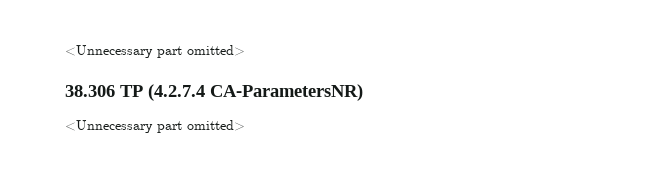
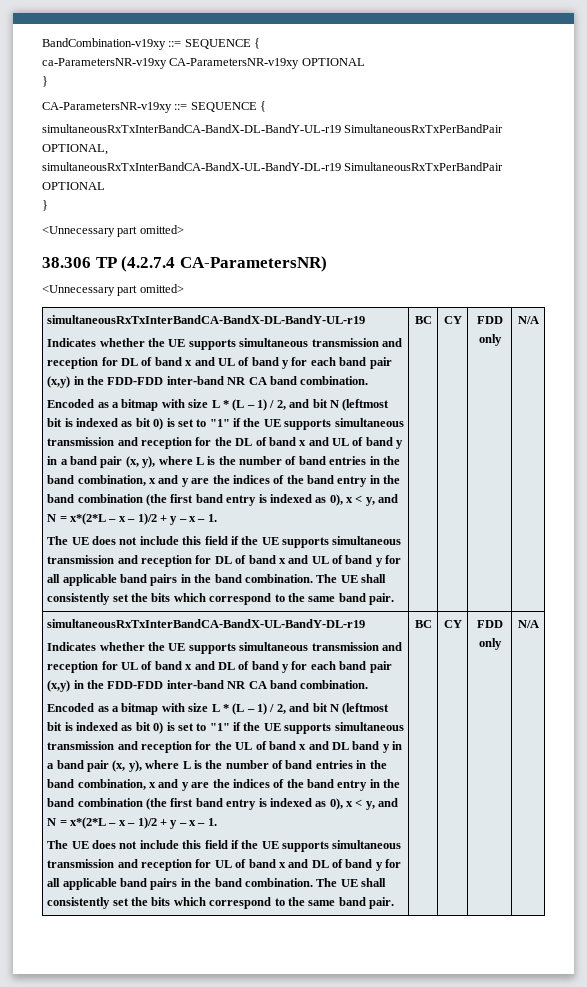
+ BandCombination-v19xy ::= SEQUENCE {
+ ca-ParametersNR-v19xy CA-ParametersNR-v19xy OPTIONAL
+ }
+ CA-ParametersNR-v19xy ::= SEQUENCE {
+ simultaneousRxTxInterBandCA-BandX-DL-BandY-UL-r19 SimultaneousRxTxPerBandPair OPTIONAL,
+ simultaneousRxTxInterBandCA-BandX-UL-BandY-DL-r19 SimultaneousRxTxPerBandPair OPTIONAL
+ }
  38.306 TP (4.2.7.4 CA-ParametersNR)
  <Unnecessary part omitted>
+ simultaneousRxTxInterBandCA-BandX-DL-BandY-UL-r19
+ Indicates whether the UE supports simultaneous transmission and reception for DL of band x and UL of band y for each band pair (x,y) in the FDD-FDD inter-band NR CA band combination.
+ Encoded as a bitmap with size L * (L – 1) / 2, and bit N (leftmost bit is indexed as bit 0) is set to "1" if the UE supports simultaneous transmission and reception for the DL of band x and UL of band y in a band pair (x, y), where L is the number of band entries in the band combination, x and y are the indices of the band entry in the band combination (the first band entry is indexed as 0), x < y, and N = x*(2*L – x – 1)/2 + y – x – 1.
+ The UE does not include this field if the UE supports simultaneous transmission and reception for DL of band x and UL of band y for all applicable band pairs in the band combination. The UE shall consistently set the bits which correspond to the same band pair. | BC | CY | FDD only | N/A
+ simultaneousRxTxInterBandCA-BandX-UL-BandY-DL-r19
+ Indicates whether the UE supports simultaneous transmission and reception for UL of band x and DL of band y for each band pair (x,y) in the FDD-FDD inter-band NR CA band combination.
+ Encoded as a bitmap with size L * (L – 1) / 2, and bit N (leftmost bit is indexed as bit 0) is set to "1" if the UE supports simultaneous transmission and reception for the UL of band x and DL band y in a band pair (x, y), where L is the number of band entries in the band combination, x and y are the indices of the band entry in the band combination (the first band entry is indexed as 0), x < y, and N = x*(2*L – x – 1)/2 + y – x – 1.
+ The UE does not include this field if the UE supports simultaneous transmission and reception for UL of band x and DL of band y for all applicable band pairs in the band combination. The UE shall consistently set the bits which correspond to the same band pair. | BC | CY | FDD only | N/A

